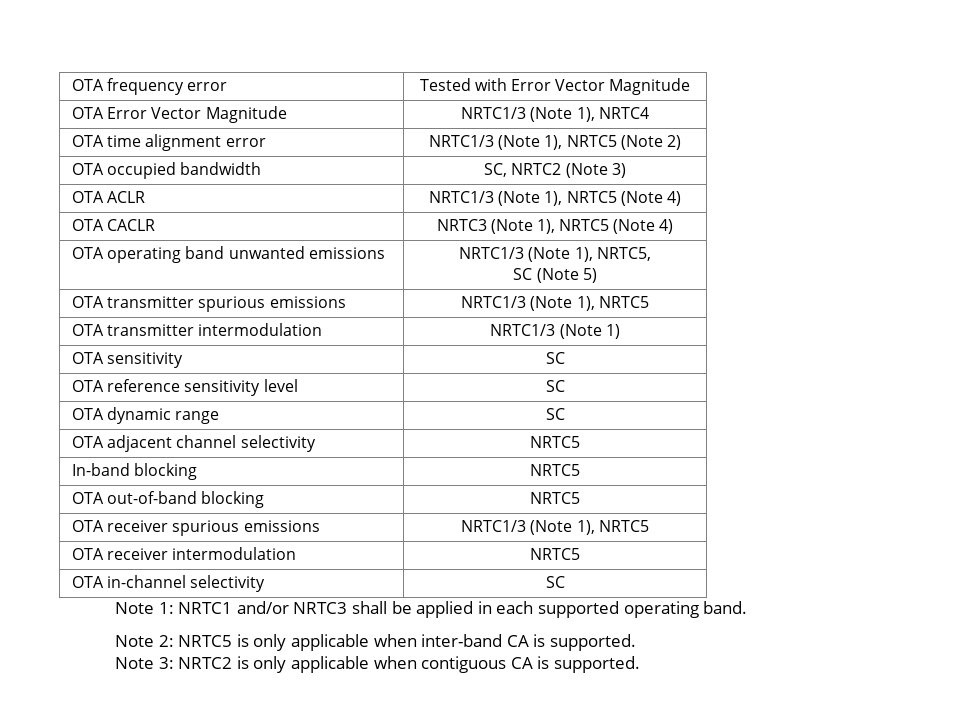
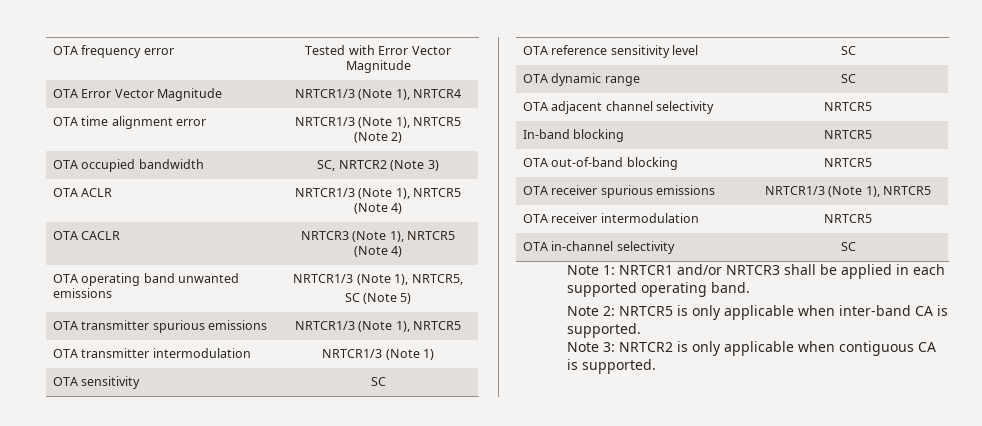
- OTA Error Vector Magnitude | NRTC1/3 (Note 1), NRTC4
+ OTA Error Vector Magnitude | NRTCR1/3 (Note 1), NRTCR4
- OTA time alignment error | NRTC1/3 (Note 1), NRTC5 (Note 2)
+ OTA time alignment error | NRTCR1/3 (Note 1), NRTCR5 (Note 2)
- OTA occupied bandwidth | SC, NRTC2 (Note 3)
+ OTA occupied bandwidth | SC, NRTCR2 (Note 3)
- OTA ACLR | NRTC1/3 (Note 1), NRTC5 (Note 4)
+ OTA ACLR | NRTCR1/3 (Note 1), NRTCR5 (Note 4)
- OTA CACLR | NRTC3 (Note 1), NRTC5 (Note 4)
+ OTA CACLR | NRTCR3 (Note 1), NRTCR5 (Note 4)
- OTA operating band unwanted emissions | NRTC1/3 (Note 1), NRTC5,
+ OTA operating band unwanted emissions | NRTCR1/3 (Note 1), NRTCR5,
- OTA transmitter spurious emissions | NRTC1/3 (Note 1), NRTC5
+ OTA transmitter spurious emissions | NRTCR1/3 (Note 1), NRTCR5
- OTA transmitter intermodulation | NRTC1/3 (Note 1)
+ OTA transmitter intermodulation | NRTCR1/3 (Note 1)
- OTA adjacent channel selectivity | NRTC5
+ OTA adjacent channel selectivity | NRTCR5
- In-band blocking | NRTC5
+ In-band blocking | NRTCR5
- OTA out-of-band blocking | NRTC5
+ OTA out-of-band blocking | NRTCR5
- OTA receiver spurious emissions | NRTC1/3 (Note 1), NRTC5
+ OTA receiver spurious emissions | NRTCR1/3 (Note 1), NRTCR5
- OTA receiver intermodulation | NRTC5
+ OTA receiver intermodulation | NRTCR5
- Note 1: NRTC1 and/or NRTC3 shall be applied in each supported operating band.
+ Note 1: NRTCR1 and/or NRTCR3 shall be applied in each supported operating band.
- Note 2: NRTC5 is only applicable when inter-band CA is supported.
+ Note 2: NRTCR5 is only applicable when inter-band CA is supported.
- Note 3: NRTC2 is only applicable when contiguous CA is supported.
+ Note 3: NRTCR2 is only applicable when contiguous CA is supported.

